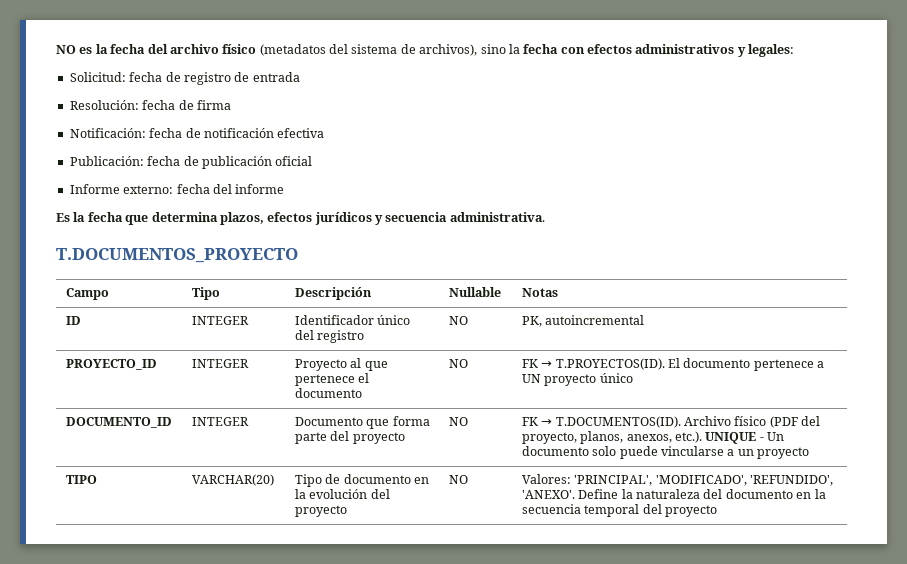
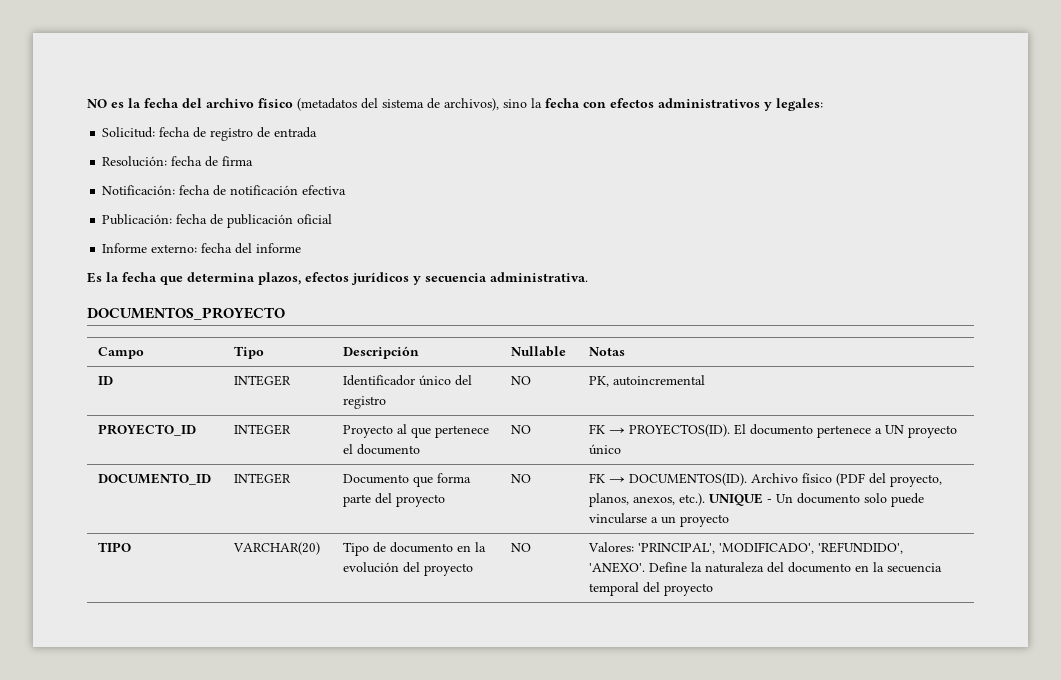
- T.DOCUMENTOS_PROYECTO
+ DOCUMENTOS_PROYECTO
- PROYECTO_ID | INTEGER | Proyecto al que pertenece el documento | NO | FK → T.PROYECTOS(ID). El documento pertenece a UN proyecto único
+ PROYECTO_ID | INTEGER | Proyecto al que pertenece el documento | NO | FK → PROYECTOS(ID). El documento pertenece a UN proyecto único
- DOCUMENTO_ID | INTEGER | Documento que forma parte del proyecto | NO | FK → T.DOCUMENTOS(ID). Archivo físico (PDF del proyecto, planos, anexos, etc.). UNIQUE - Un documento solo puede vincularse a un proyecto
+ DOCUMENTO_ID | INTEGER | Documento que forma parte del proyecto | NO | FK → DOCUMENTOS(ID). Archivo físico (PDF del proyecto, planos, anexos, etc.). UNIQUE - Un documento solo puede vincularse a un proyecto

